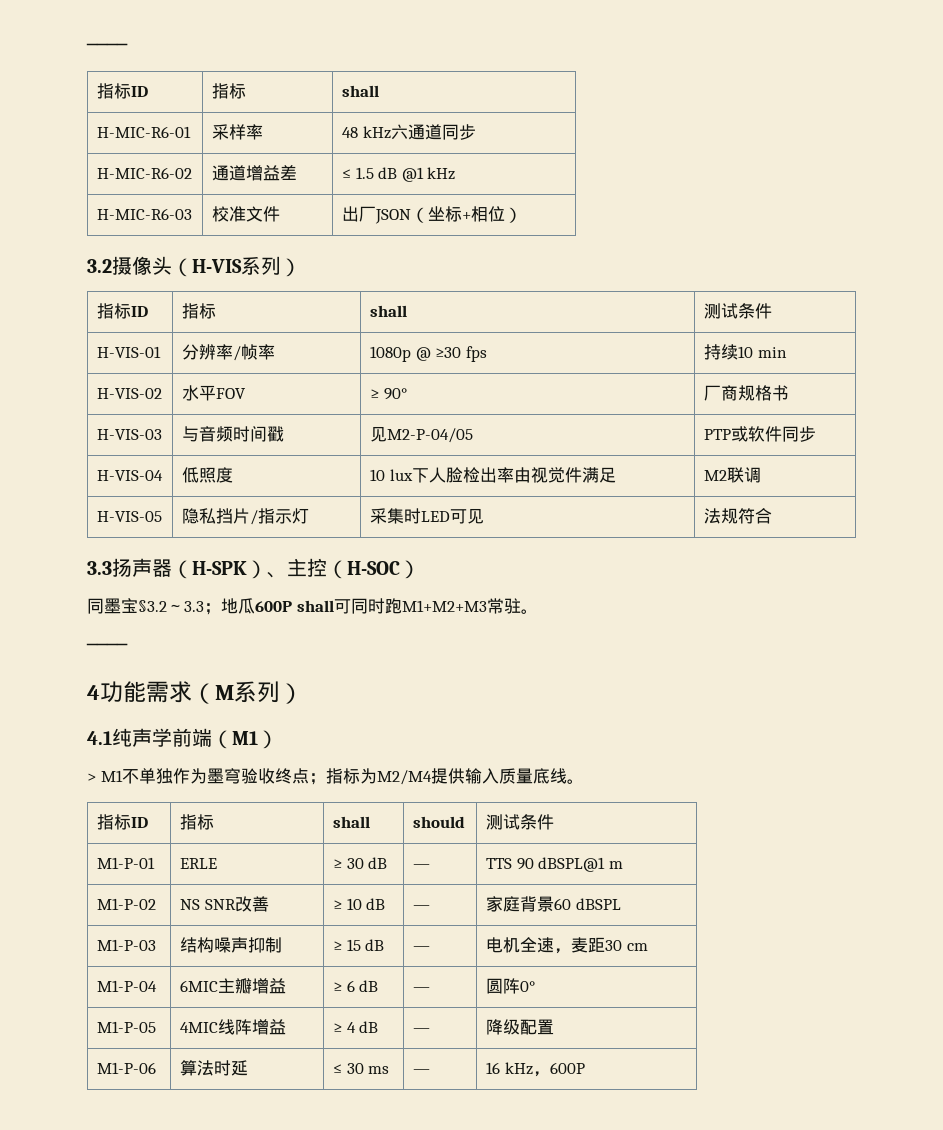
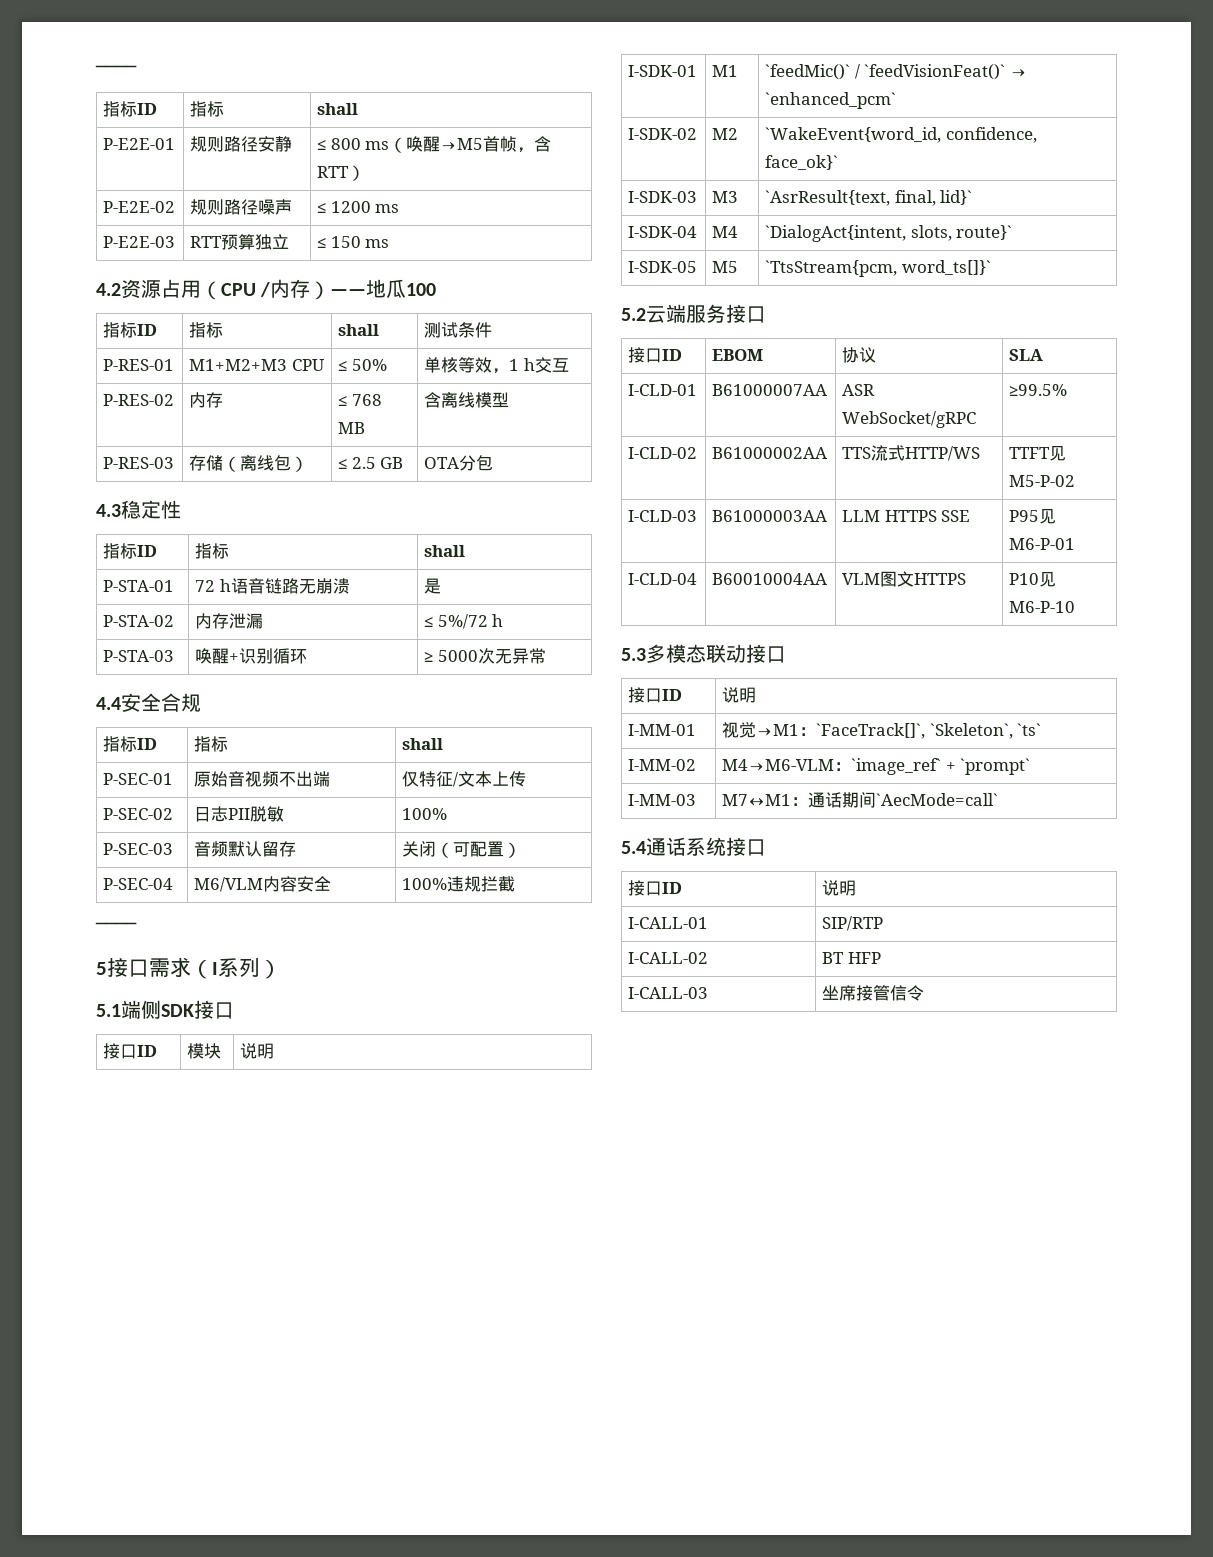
- H-MIC-R6-01 | 采样率 | 48 kHz六通道同步
- H-MIC-R6-02 | 通道增益差 | ≤ 1.5 dB @1 kHz
- H-MIC-R6-03 | 校准文件 | 出厂JSON（坐标+相位）
- 3.2摄像头（H-VIS系列）
+ P-E2E-01 | 规则路径安静 | ≤ 800 ms（唤醒→M5首帧，含RTT）
+ P-E2E-02 | 规则路径噪声 | ≤ 1200 ms
+ P-E2E-03 | RTT预算独立 | ≤ 150 ms
+ 4.2资源占用（CPU /内存）——地瓜100
- H-VIS-01 | 分辨率/帧率 | 1080p @ ≥30 fps | 持续10 min
- H-VIS-02 | 水平FOV | ≥ 90° | 厂商规格书
- H-VIS-03 | 与音频时间戳 | 见M2-P-04/05 | PTP或软件同步
- H-VIS-04 | 低照度 | 10 lux下人脸检出率由视觉件满足 | M2联调
- H-VIS-05 | 隐私挡片/指示灯 | 采集时LED可见 | 法规符合
- 3.3扬声器（H-SPK）、主控（H-SOC）
- 同墨宝§3.2～3.3；地瓜600P shall可同时跑M1+M2+M3常驻。
+ P-RES-01 | M1+M2+M3 CPU | ≤ 50% | 单核等效，1 h交互
+ P-RES-02 | 内存 | ≤ 768 MB | 含离线模型
+ P-RES-03 | 存储（离线包） | ≤ 2.5 GB | OTA分包
+ 4.3稳定性
+ 指标ID | 指标 | shall
+ P-STA-01 | 72 h语音链路无崩溃 | 是
+ P-STA-02 | 内存泄漏 | ≤ 5%/72 h
+ P-STA-03 | 唤醒+识别循环 | ≥ 5000次无异常
+ 4.4安全合规
+ 指标ID | 指标 | shall
+ P-SEC-01 | 原始音视频不出端 | 仅特征/文本上传
+ P-SEC-02 | 日志PII脱敏 | 100%
+ P-SEC-03 | 音频默认留存 | 关闭（可配置）
+ P-SEC-04 | M6/VLM内容安全 | 100%违规拦截
  ────
- 4功能需求（M系列）
- 4.1纯声学前端（M1）
- > M1不单独作为墨穹验收终点；指标为M2/M4提供输入质量底线。
- 指标ID | 指标 | shall | should | 测试条件
- M1-P-01 | ERLE | ≥ 30 dB | — | TTS 90 dBSPL@1 m
- M1-P-02 | NS SNR改善 | ≥ 10 dB | — | 家庭背景60 dBSPL
- M1-P-03 | 结构噪声抑制 | ≥ 15 dB | — | 电机全速，麦距30 cm
- M1-P-04 | 6MIC主瓣增益 | ≥ 6 dB | — | 圆阵0°
- M1-P-05 | 4MIC线阵增益 | ≥ 4 dB | — | 降级配置
- M1-P-06 | 算法时延 | ≤ 30 ms | — | 16 kHz，600P
+ 5接口需求（I系列）
+ 5.1端侧SDK接口
+ 接口ID | 模块 | 说明
+ I-SDK-01 | M1 | `feedMic()` / `feedVisionFeat()` → `enhanced_pcm`
+ I-SDK-02 | M2 | `WakeEvent{word_id, confidence, face_ok}`
+ I-SDK-03 | M3 | `AsrResult{text, final, lid}`
+ I-SDK-04 | M4 | `DialogAct{intent, slots, route}`
+ I-SDK-05 | M5 | `TtsStream{pcm, word_ts[]}`
+ 5.2云端服务接口
+ 接口ID | EBOM | 协议 | SLA
+ I-CLD-01 | B61000007AA | ASR WebSocket/gRPC | ≥99.5%
+ I-CLD-02 | B61000002AA | TTS流式HTTP/WS | TTFT见M5-P-02
+ I-CLD-03 | B61000003AA | LLM HTTPS SSE | P95见M6-P-01
+ I-CLD-04 | B60010004AA | VLM图文HTTPS | P10见M6-P-10
+ 5.3多模态联动接口
+ 接口ID | 说明
+ I-MM-01 | 视觉→M1：`FaceTrack[]`, `Skeleton`, `ts`
+ I-MM-02 | M4→M6-VLM：`image_ref` + `prompt`
+ I-MM-03 | M7↔M1：通话期间`AecMode=call`
+ 5.4通话系统接口
+ 接口ID | 说明
+ I-CALL-01 | SIP/RTP
+ I-CALL-02 | BT HFP
+ I-CALL-03 | 坐席接管信令

